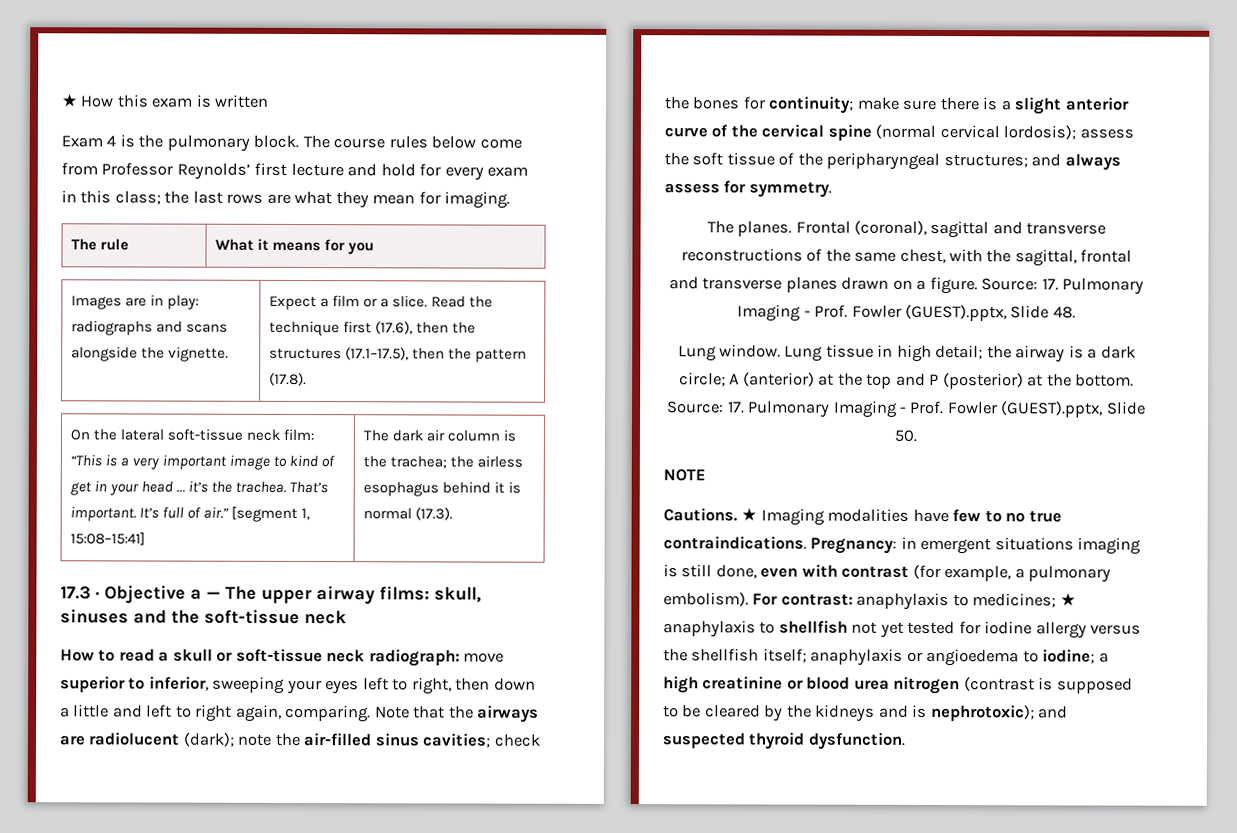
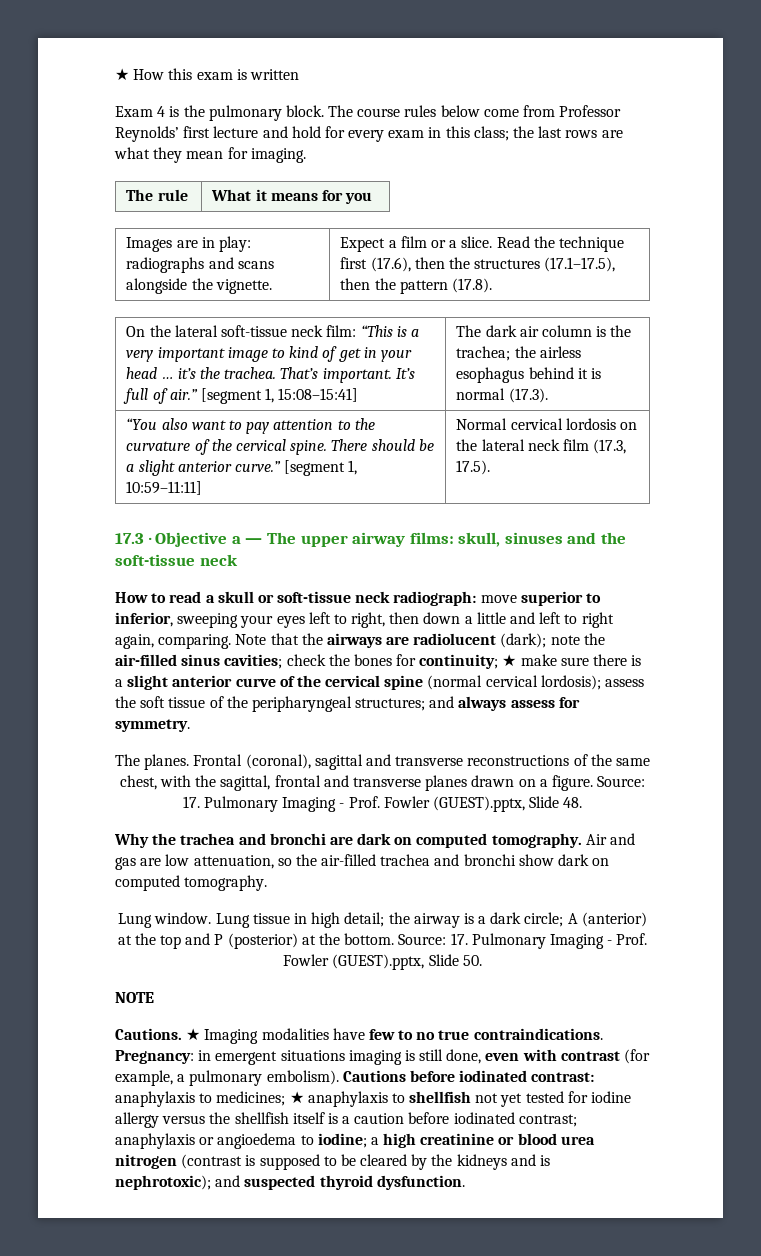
+ “You also want to pay attention to the curvature of the cervical spine. There should be a slight anterior curve.” [segment 1, 10:59–11:11] | Normal cervical lordosis on the lateral neck film (17.3, 17.5).
- Note that the airways are radiolucent (dark); note the air-filled sinus cavities; check the bones for continuity; make sure there is a slight anterior curve of the cervical spine (normal cervical lordosis); assess the soft tissue of the peripharyngeal structures; and always assess for symmetry.
+ Note that the airways are radiolucent (dark); note the air-filled sinus cavities; check the bones for continuity; ★ make sure there is a slight anterior curve of the cervical spine (normal cervical lordosis); assess the soft tissue of the peripharyngeal structures; and always assess for symmetry.
+ Why the trachea and bronchi are dark on computed tomography. Air and gas are low attenuation, so the air-filled trachea and bronchi show dark on computed tomography.
- For contrast: anaphylaxis to medicines; ★ anaphylaxis to shellfish not yet tested for iodine allergy versus the shellfish itself; anaphylaxis or angioedema to iodine; a high creatinine or blood urea nitrogen (contrast is supposed to be cleared by the kidneys and is nephrotoxic); and suspected thyroid dysfunction.
+ Cautions before iodinated contrast: anaphylaxis to medicines; ★ anaphylaxis to shellfish not yet tested for iodine allergy versus the shellfish itself is a caution before iodinated contrast; anaphylaxis or angioedema to iodine; a high creatinine or blood urea nitrogen (contrast is supposed to be cleared by the kidneys and is nephrotoxic); and suspected thyroid dysfunction.

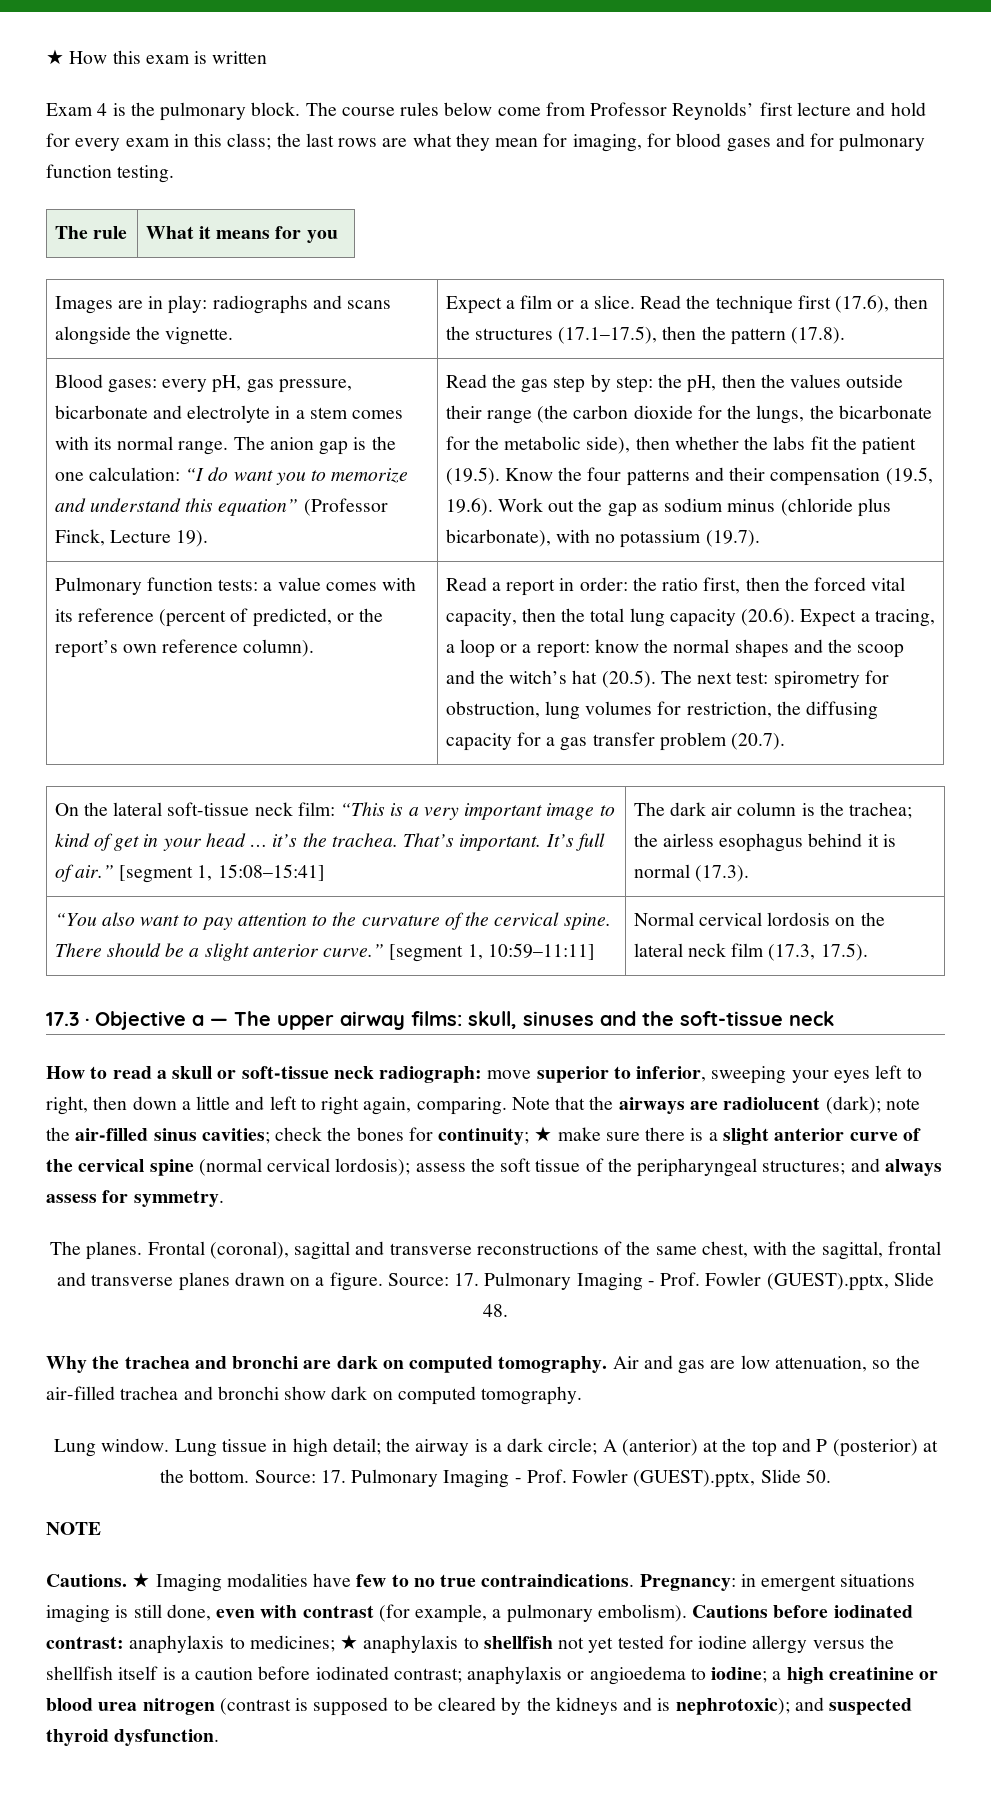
- The course rules below come from Professor Reynolds’ first lecture and hold for every exam in this class; the last rows are what they mean for imaging.
+ The course rules below come from Professor Reynolds’ first lecture and hold for every exam in this class; the last rows are what they mean for imaging, for blood gases and for pulmonary function testing.
+ Blood gases: every pH, gas pressure, bicarbonate and electrolyte in a stem comes with its normal range. The anion gap is the one calculation: “I do want you to memorize and understand this equation” (Professor Finck, Lecture 19). | Read the gas step by step: the pH, then the values outside their range (the carbon dioxide for the lungs, the bicarbonate for the metabolic side), then whether the labs fit the patient (19.5). Know the four patterns and their compensation (19.5, 19.6). Work out the gap as sodium minus (chloride plus bicarbonate), with no potassium (19.7).
+ Pulmonary function tests: a value comes with its reference (percent of predicted, or the report’s own reference column). | Read a report in order: the ratio first, then the forced vital capacity, then the total lung capacity (20.6). Expect a tracing, a loop or a report: know the normal shapes and the scoop and the witch’s hat (20.5). The next test: spirometry for obstruction, lung volumes for restriction, the diffusing capacity for a gas transfer problem (20.7).

